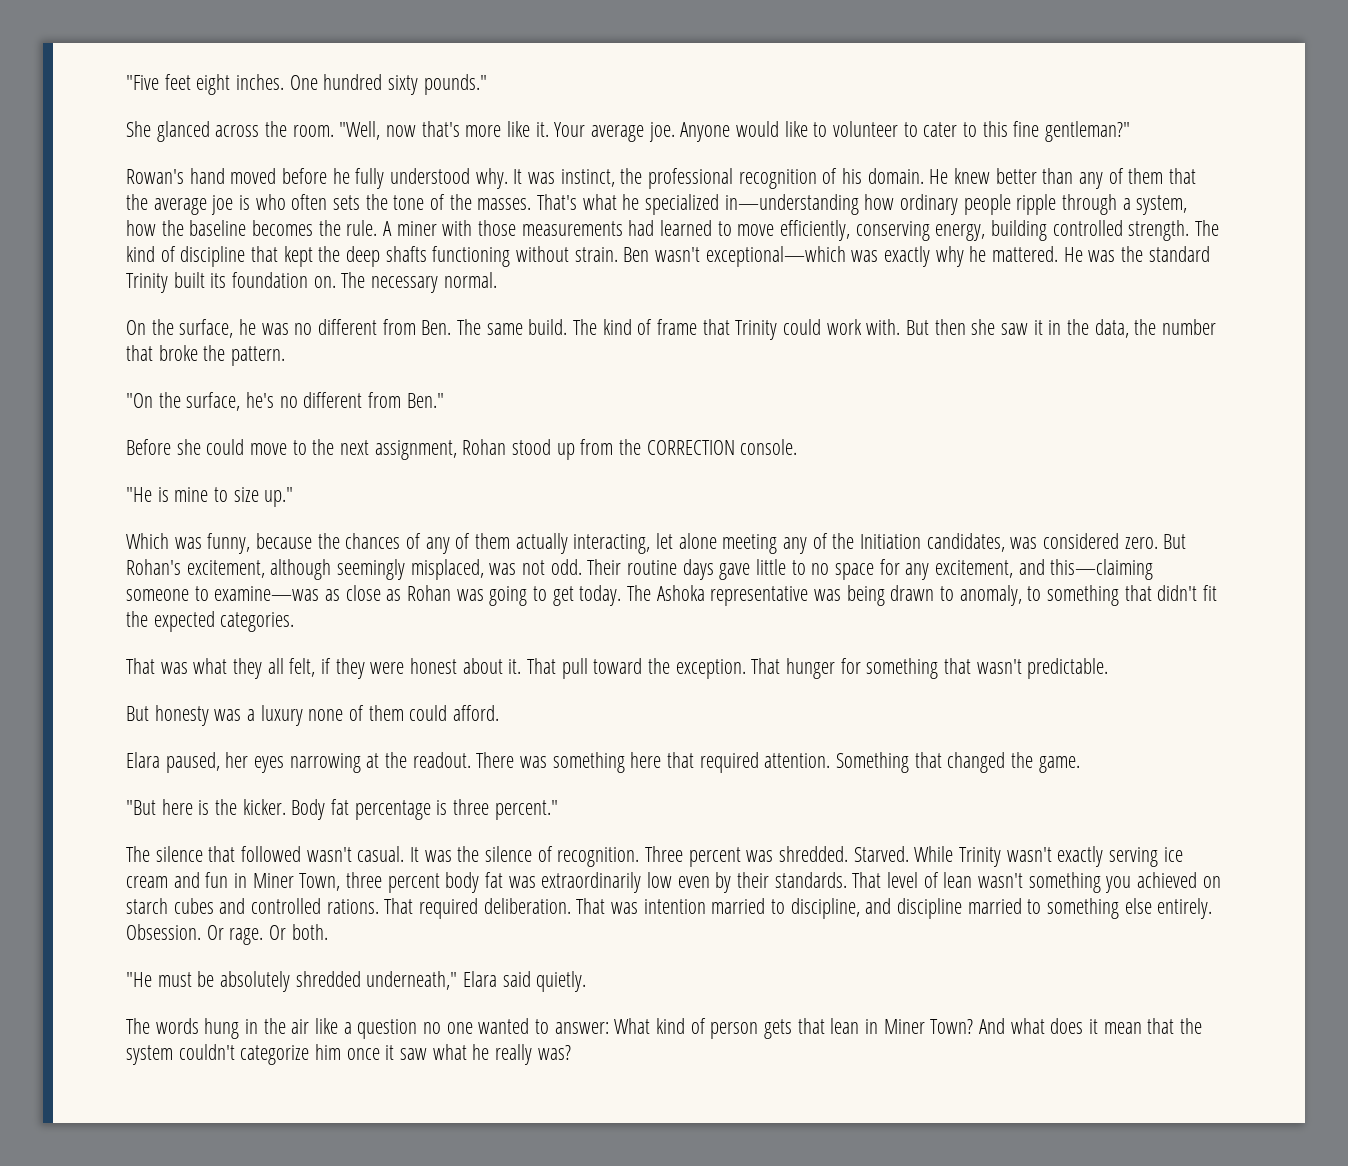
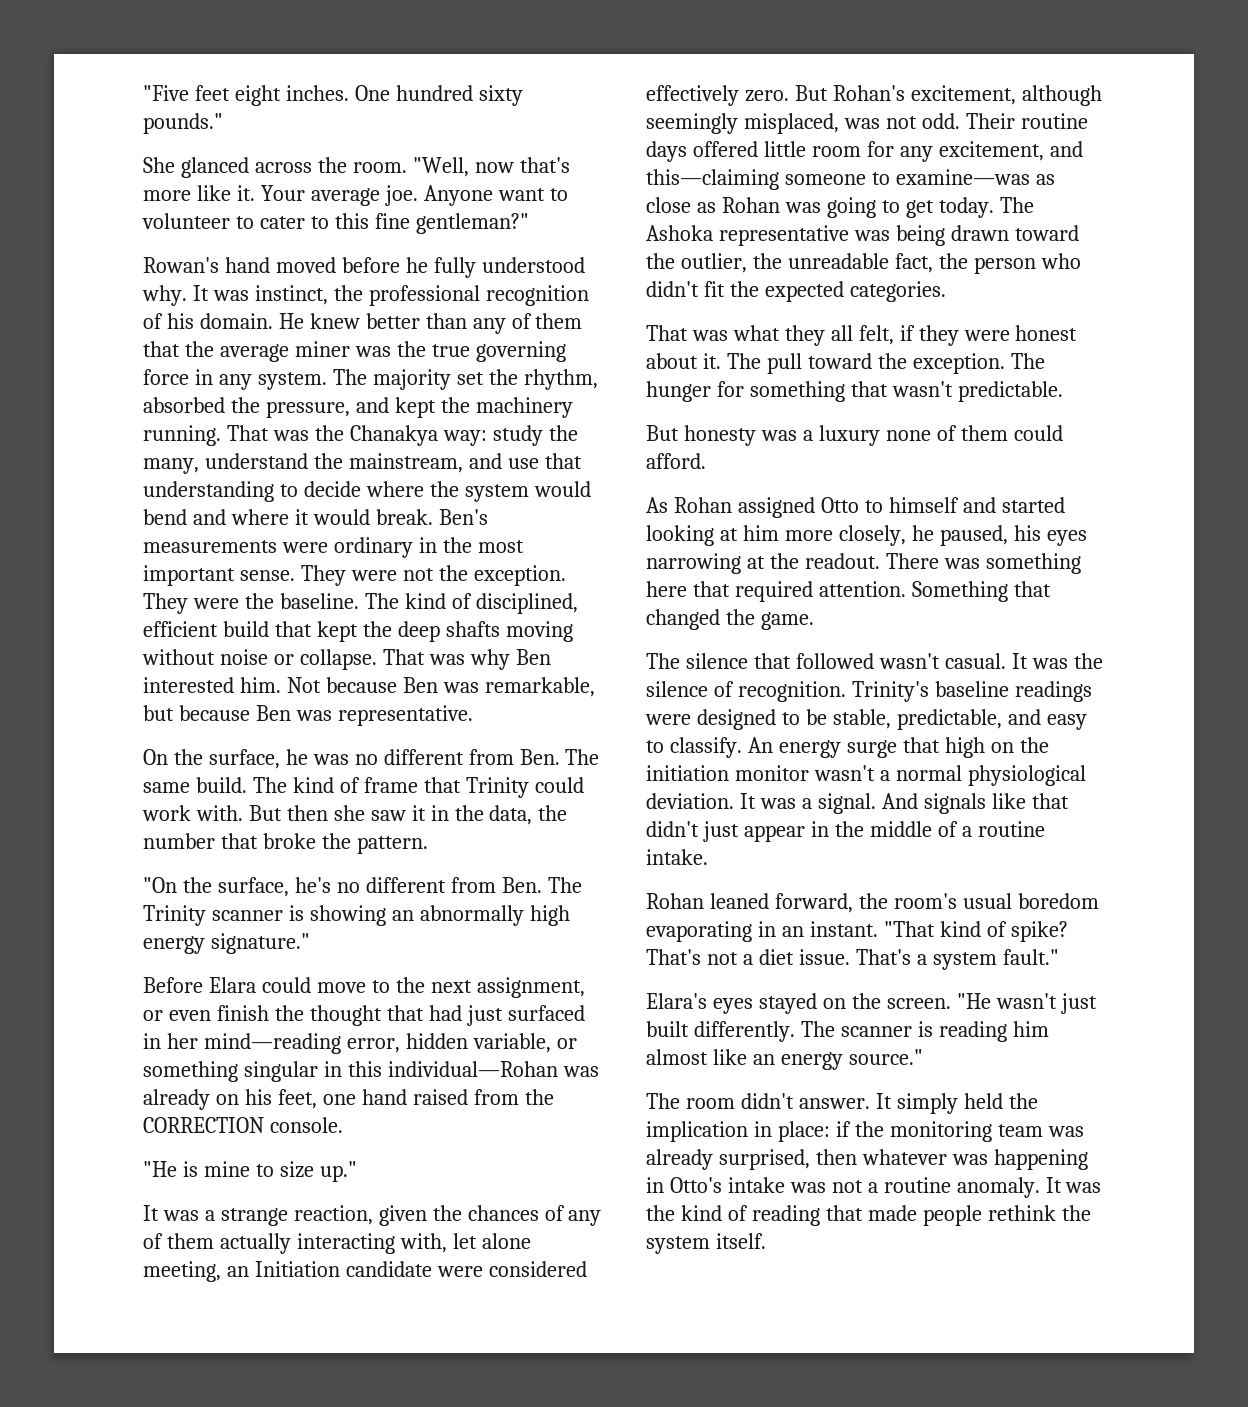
- Anyone would like to volunteer to cater to this fine gentleman?"
+ Anyone want to volunteer to cater to this fine gentleman?"
- He knew better than any of them that the average joe is who often sets the tone of the masses. That's what he specialized in—understanding how ordinary people ripple through a system, how the baseline becomes the rule. A miner with those measurements had learned to move efficiently, conserving energy, building controlled strength. The kind of discipline that kept the deep shafts functioning without strain. Ben wasn't exceptional—which was exactly why he mattered. He was the standard Trinity built its foundation on. The necessary normal.
+ He knew better than any of them that the average miner was the true governing force in any system. The majority set the rhythm, absorbed the pressure, and kept the machinery running. That was the Chanakya way: study the many, understand the mainstream, and use that understanding to decide where the system would bend and where it would break. Ben's measurements were ordinary in the most important sense. They were not the exception. They were the baseline. The kind of disciplined, efficient build that kept the deep shafts moving without noise or collapse. That was why Ben interested him. Not because Ben was remarkable, but because Ben was representative.
- "On the surface, he's no different from Ben."
+ "On the surface, he's no different from Ben. The Trinity scanner is showing an abnormally high energy signature."
- Before she could move to the next assignment, Rohan stood up from the CORRECTION console.
+ Before Elara could move to the next assignment, or even finish the thought that had just surfaced in her mind—reading error, hidden variable, or something singular in this individual—Rohan was already on his feet, one hand raised from the CORRECTION console.
- Which was funny, because the chances of any of them actually interacting, let alone meeting any of the Initiation candidates, was considered zero.
+ It was a strange reaction, given the chances of any of them actually interacting with, let alone meeting, an Initiation candidate were considered effectively zero.
- Their routine days gave little to no space for any excitement, and this—claiming someone to examine—was as close as Rohan was going to get today.
+ Their routine days offered little room for any excitement, and this—claiming someone to examine—was as close as Rohan was going to get today.
- The Ashoka representative was being drawn to anomaly, to something that didn't fit the expected categories.
+ The Ashoka representative was being drawn toward the outlier, the unreadable fact, the person who didn't fit the expected categories.
- That pull toward the exception.
+ The pull toward the exception.
- That hunger for something that wasn't predictable.
+ The hunger for something that wasn't predictable.
- Elara paused, her eyes narrowing at the readout.
+ As Rohan assigned Otto to himself and started looking at him more closely, he paused, his eyes narrowing at the readout.
- "But here is the kicker. Body fat percentage is three percent."
- Three percent was shredded. Starved. While Trinity wasn't exactly serving ice cream and fun in Miner Town, three percent body fat was extraordinarily low even by their standards. That level of lean wasn't something you achieved on starch cubes and controlled rations. That required deliberation. That was intention married to discipline, and discipline married to something else entirely. Obsession. Or rage. Or both.
- "He must be absolutely shredded underneath," Elara said quietly.
- The words hung in the air like a question no one wanted to answer: What kind of person gets that lean in Miner Town? And what does it mean that the system couldn't categorize him once it saw what he really was?
+ Trinity's baseline readings were designed to be stable, predictable, and easy to classify. An energy surge that high on the initiation monitor wasn't a normal physiological deviation. It was a signal. And signals like that didn't just appear in the middle of a routine intake.
+ Rohan leaned forward, the room's usual boredom evaporating in an instant. "That kind of spike? That's not a diet issue. That's a system fault."
+ Elara's eyes stayed on the screen. "He wasn't just built differently. The scanner is reading him almost like an energy source."
+ The room didn't answer. It simply held the implication in place: if the monitoring team was already surprised, then whatever was happening in Otto's intake was not a routine anomaly. It was the kind of reading that made people rethink the system itself.

